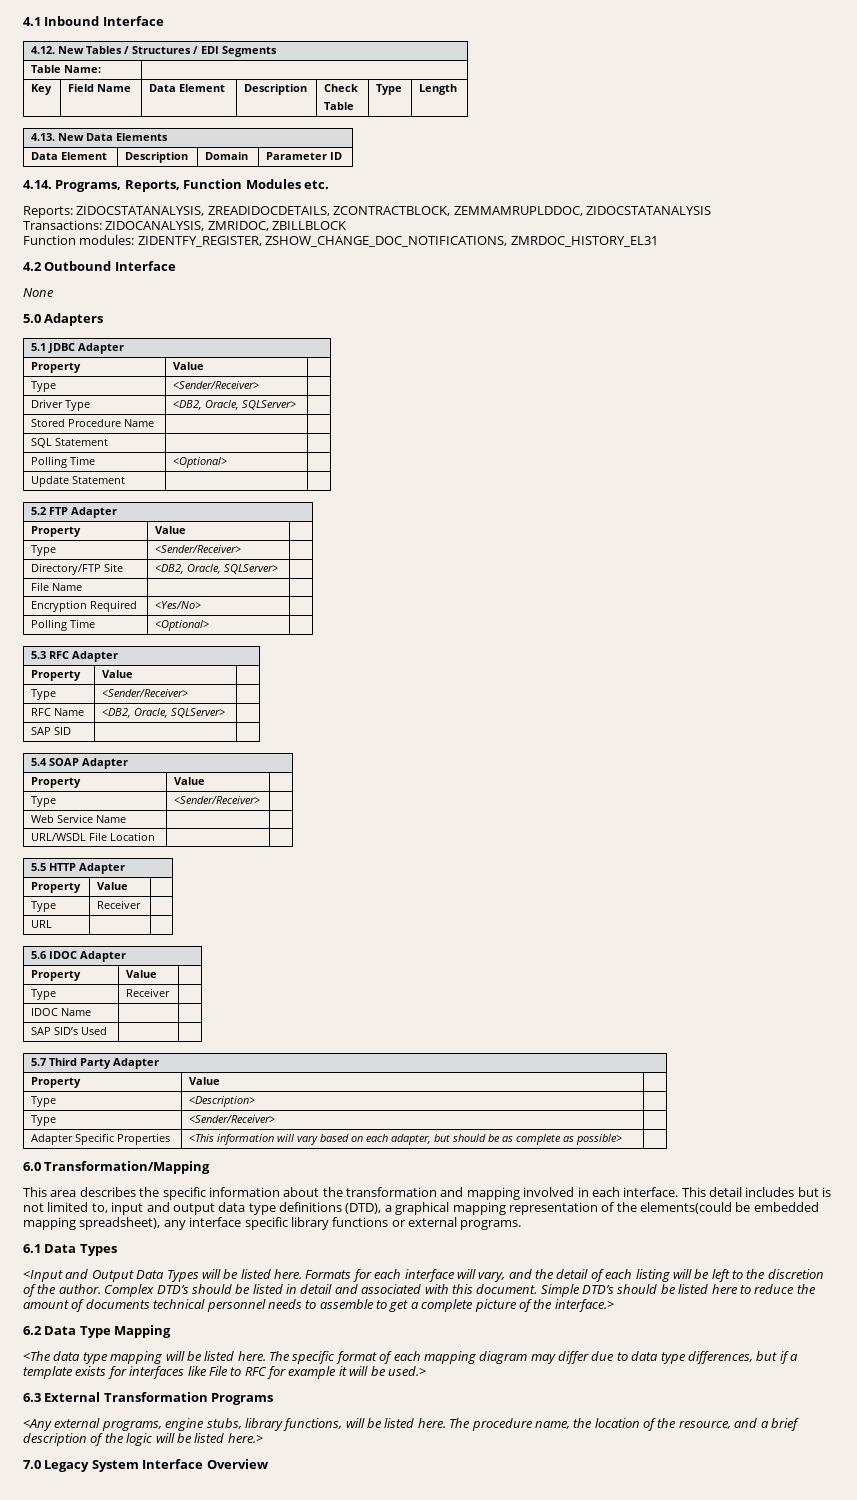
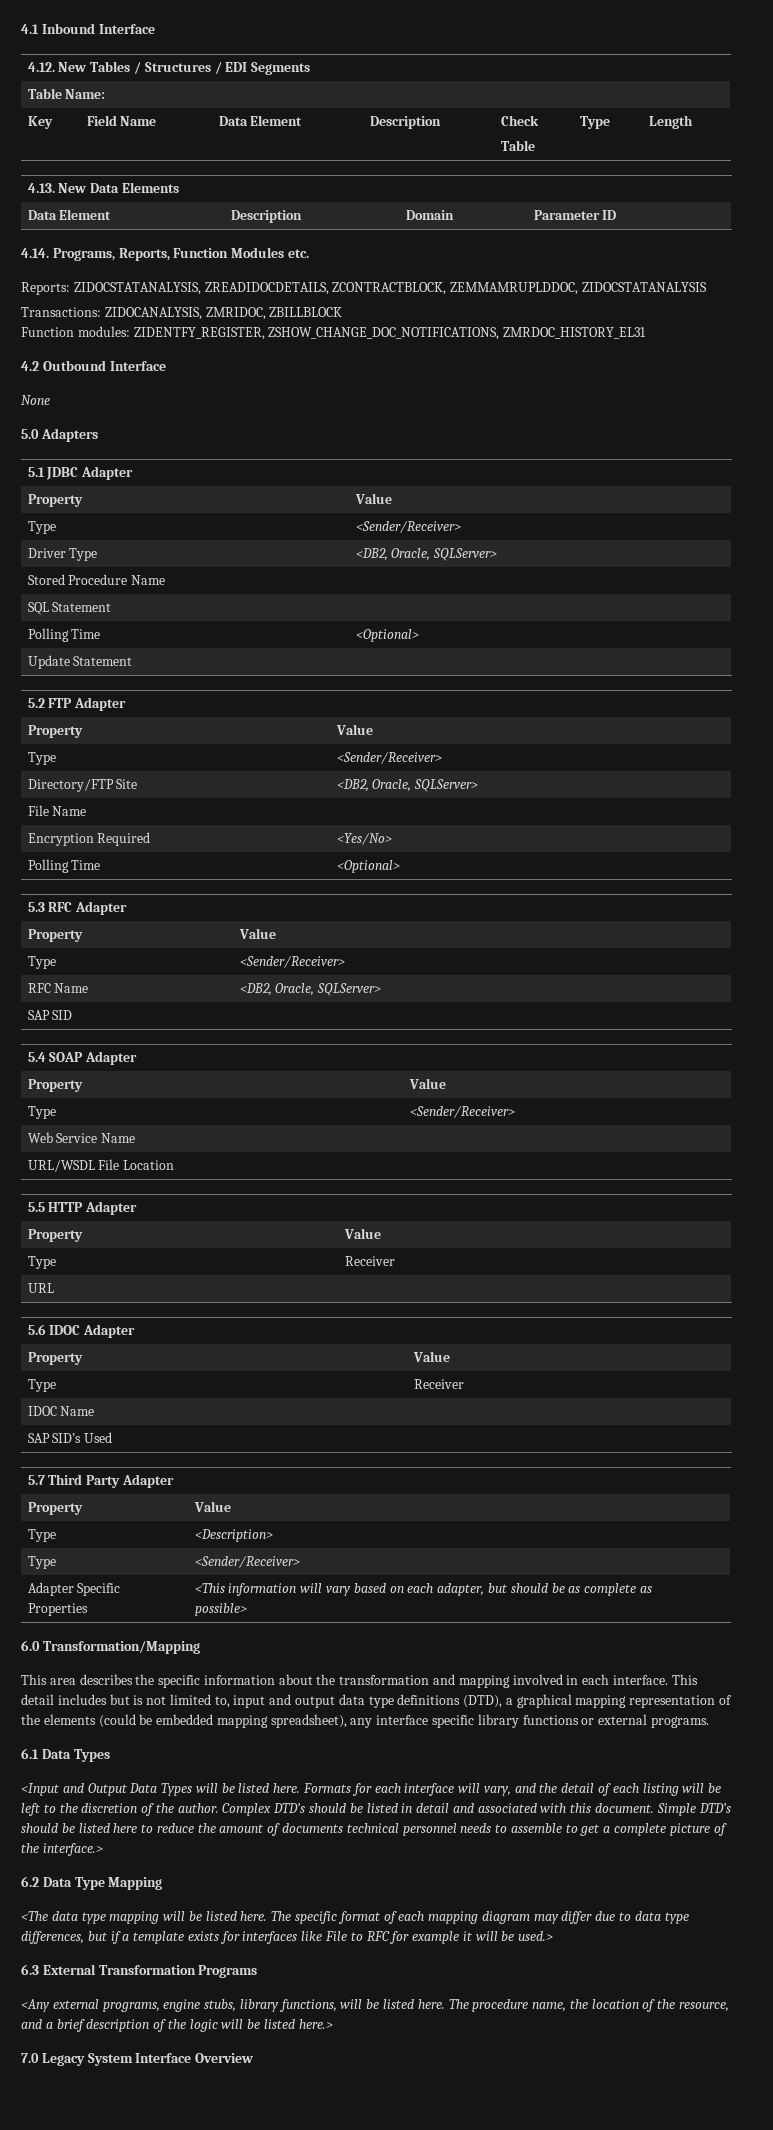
- This detail includes but is not limited to, input and output data type definitions (DTD), a graphical mapping representation of the elements(could be embedded mapping spreadsheet), any interface specific library functions or external programs.
+ This detail includes but is not limited to, input and output data type definitions (DTD), a graphical mapping representation of the elements (could be embedded mapping spreadsheet), any interface specific library functions or external programs.

